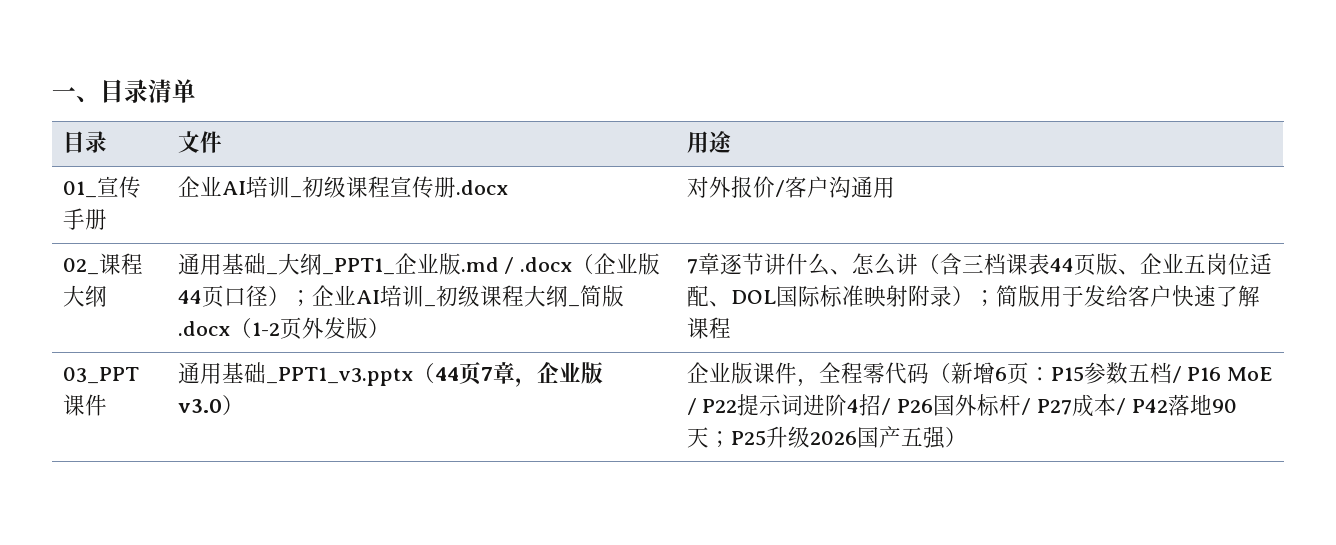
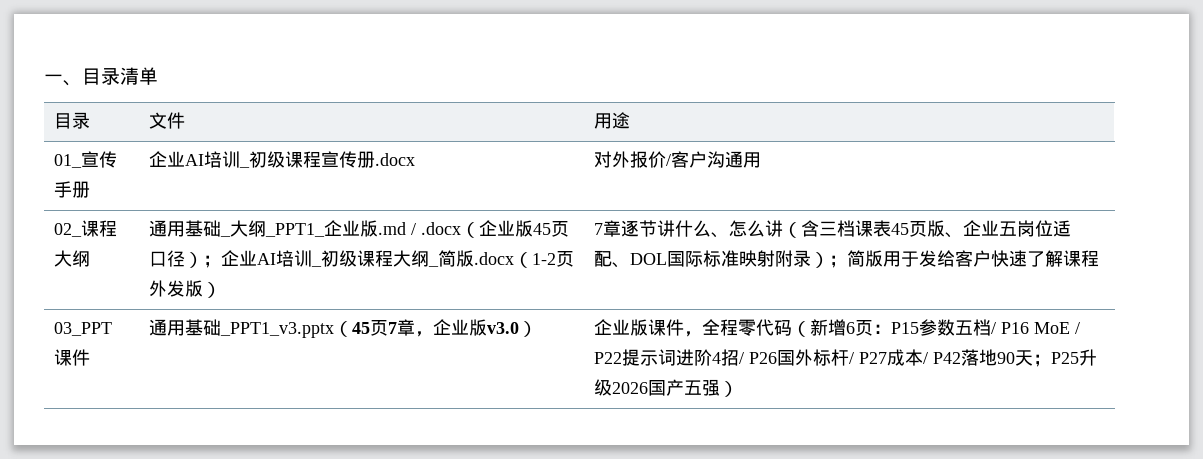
- 通用基础_大纲_PPT1_企业版.md / .docx（企业版44页口径）；企业AI培训_初级课程大纲_简版.docx（1-2页外发版）
+ 通用基础_大纲_PPT1_企业版.md / .docx（企业版45页口径）；企业AI培训_初级课程大纲_简版.docx（1-2页外发版）
- 7章逐节讲什么、怎么讲（含三档课表44页版、企业五岗位适配、DOL国际标准映射附录）；简版用于发给客户快速了解课程
+ 7章逐节讲什么、怎么讲（含三档课表45页版、企业五岗位适配、DOL国际标准映射附录）；简版用于发给客户快速了解课程
- 通用基础_PPT1_v3.pptx（44页7章，企业版v3.0）
+ 通用基础_PPT1_v3.pptx（45页7章，企业版v3.0）

